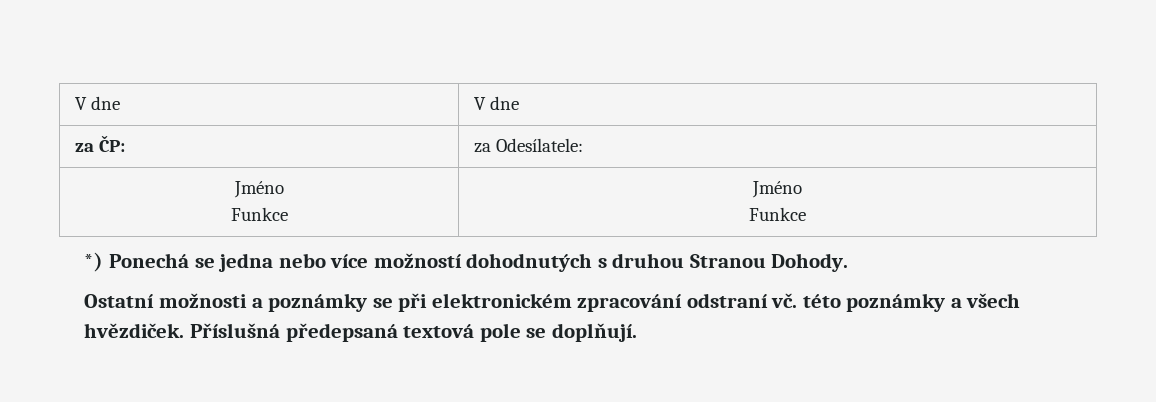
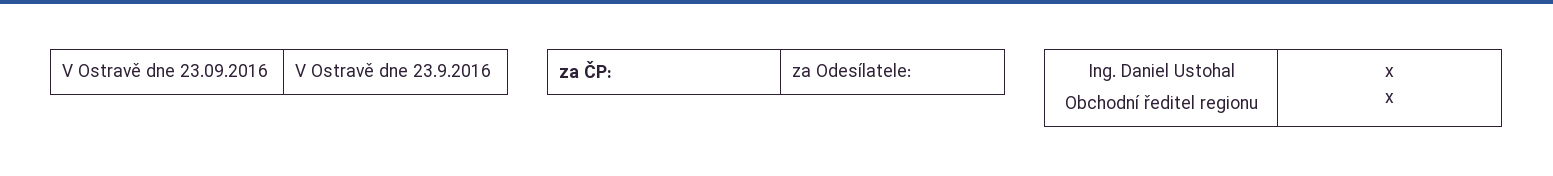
- V dne | V dne
+ V Ostravě dne 23.09.2016 | V Ostravě dne 23.9.2016
  za ČP: | za Odesílatele:
- Jméno
- Funkce | Jméno
- Funkce
- *) Ponechá se jedna nebo více možností dohodnutých s druhou Stranou Dohody.
- Ostatní možnosti a poznámky se při elektronickém zpracování odstraní vč. této poznámky a všech hvězdiček. Příslušná předepsaná textová pole se doplňují.
+ Ing. Daniel Ustohal
+ Obchodní ředitel regionu | x
+ x

